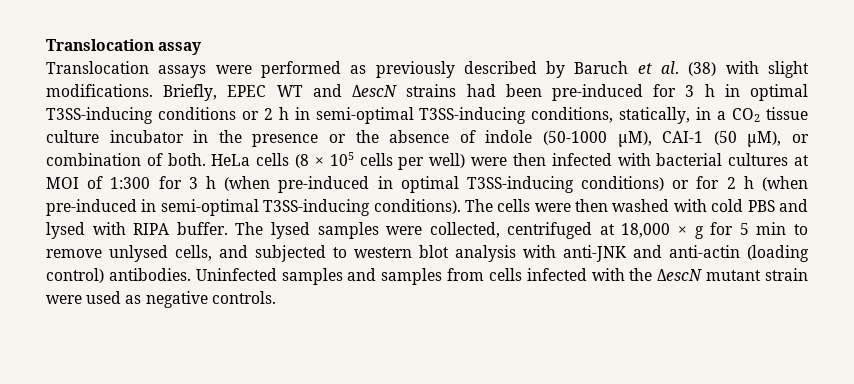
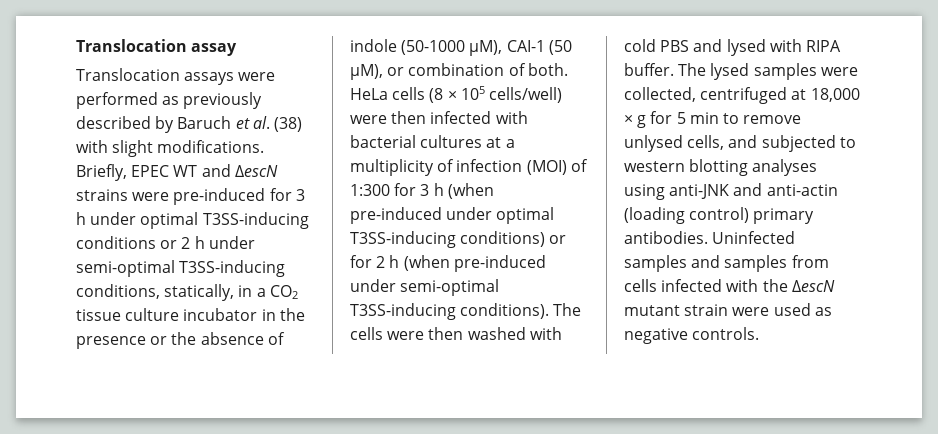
- Briefly, EPEC WT and ΔescN strains had been pre-induced for 3 h in optimal T3SS-inducing conditions or 2 h in semi-optimal T3SS-inducing conditions, statically, in a CO2 tissue culture incubator in the presence or the absence of indole (50-1000 μM), CAI-1 (50 μM), or combination of both.
+ Briefly, EPEC WT and ΔescN strains were pre-induced for 3 h under optimal T3SS-inducing conditions or 2 h under semi-optimal T3SS-inducing conditions, statically, in a CO2 tissue culture incubator in the presence or the absence of indole (50-1000 μM), CAI-1 (50 μM), or combination of both.
- HeLa cells (8 × 105 cells per well) were then infected with bacterial cultures at MOI of 1:300 for 3 h (when pre-induced in optimal T3SS-inducing conditions) or for 2 h (when pre-induced in semi-optimal T3SS-inducing conditions).
+ HeLa cells (8 × 105 cells/well) were then infected with bacterial cultures at a multiplicity of infection (MOI) of 1:300 for 3 h (when pre-induced under optimal T3SS-inducing conditions) or for 2 h (when pre-induced under semi-optimal T3SS-inducing conditions).
- The lysed samples were collected, centrifuged at 18,000 × g for 5 min to remove unlysed cells, and subjected to western blot analysis with anti-JNK and anti-actin (loading control) antibodies.
+ The lysed samples were collected, centrifuged at 18,000 × g for 5 min to remove unlysed cells, and subjected to western blotting analyses using anti-JNK and anti-actin (loading control) primary antibodies.

